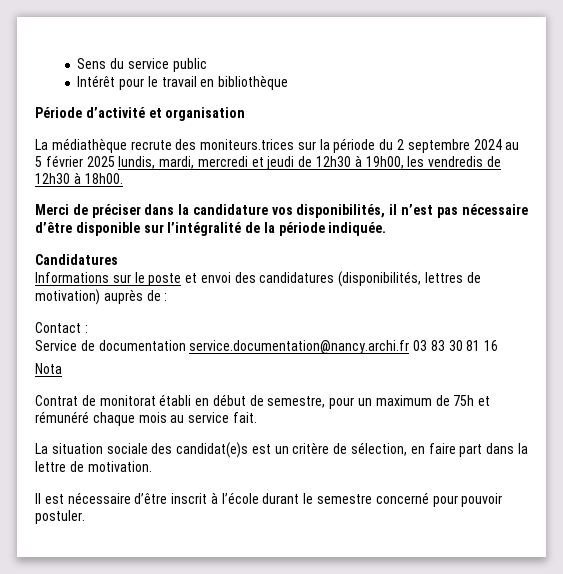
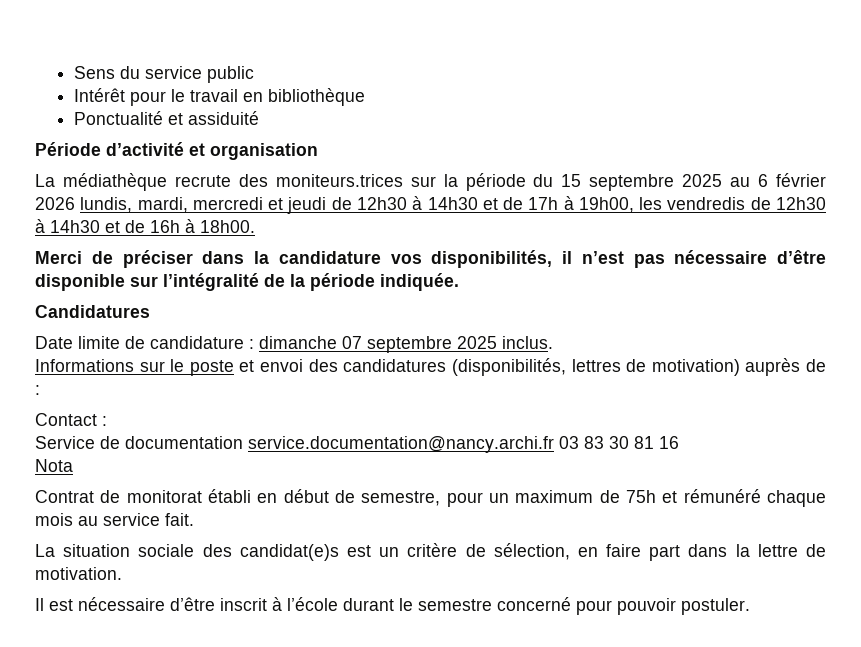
+ Ponctualité et assiduité
- La médiathèque recrute des moniteurs.trices sur la période du 2 septembre 2024 au 5 février 2025 lundis, mardi, mercredi et jeudi de 12h30 à 19h00, les vendredis de 12h30 à 18h00.
+ La médiathèque recrute des moniteurs.trices sur la période du 15 septembre 2025 au 6 février 2026 lundis, mardi, mercredi et jeudi de 12h30 à 14h30 et de 17h à 19h00, les vendredis de 12h30 à 14h30 et de 16h à 18h00.
+ Date limite de candidature : dimanche 07 septembre 2025 inclus.

